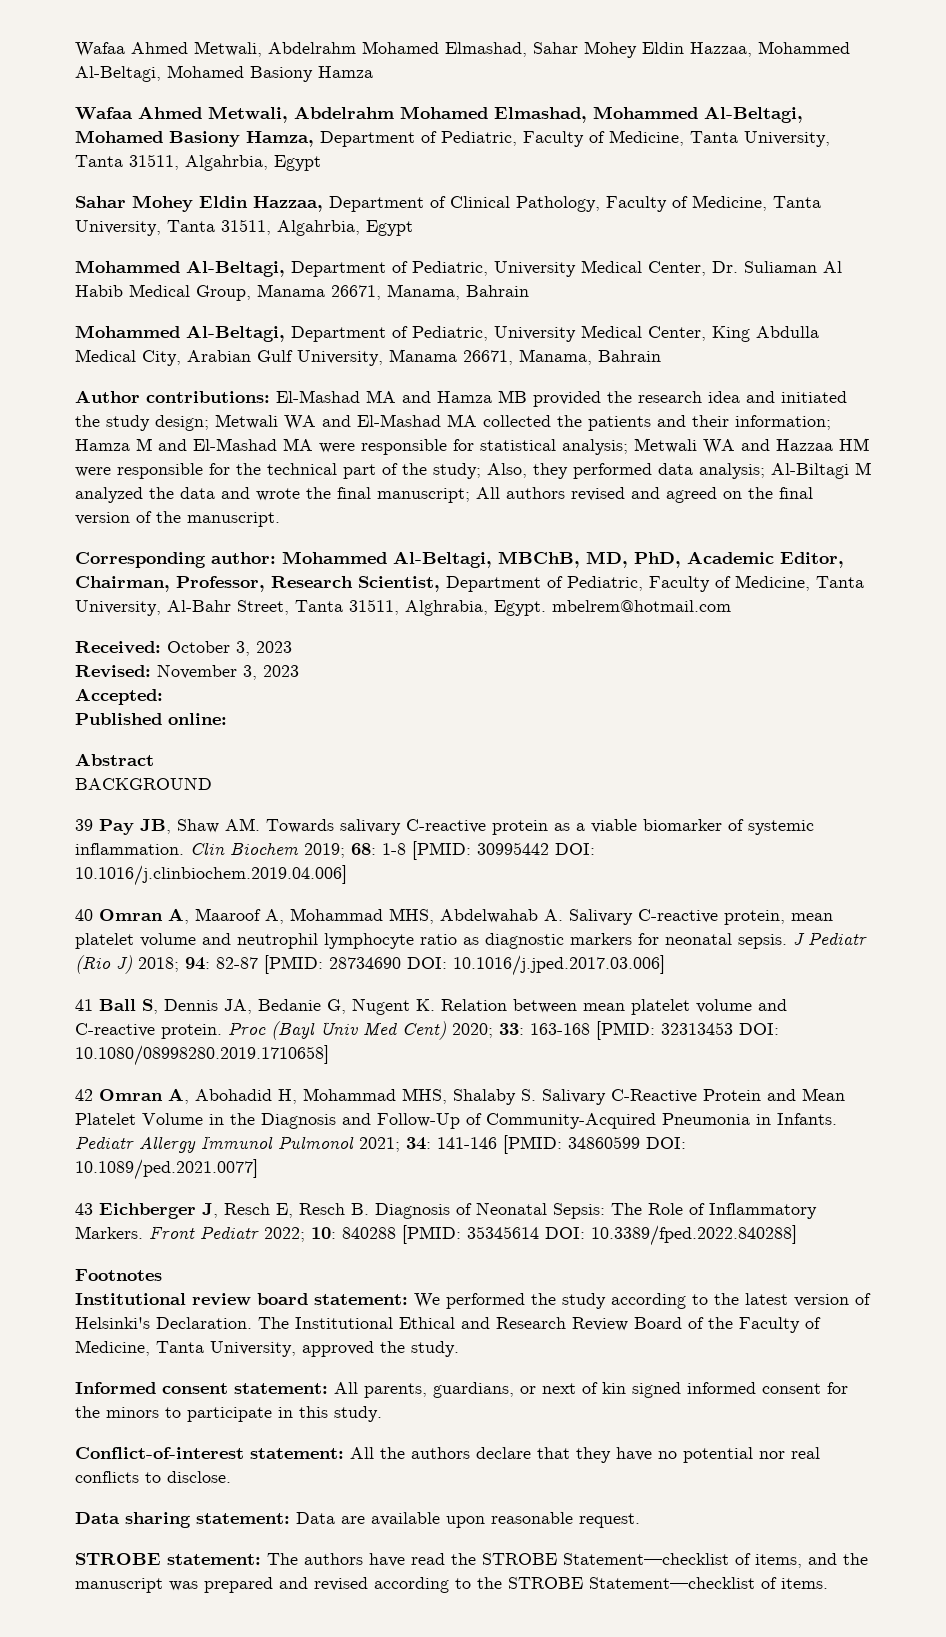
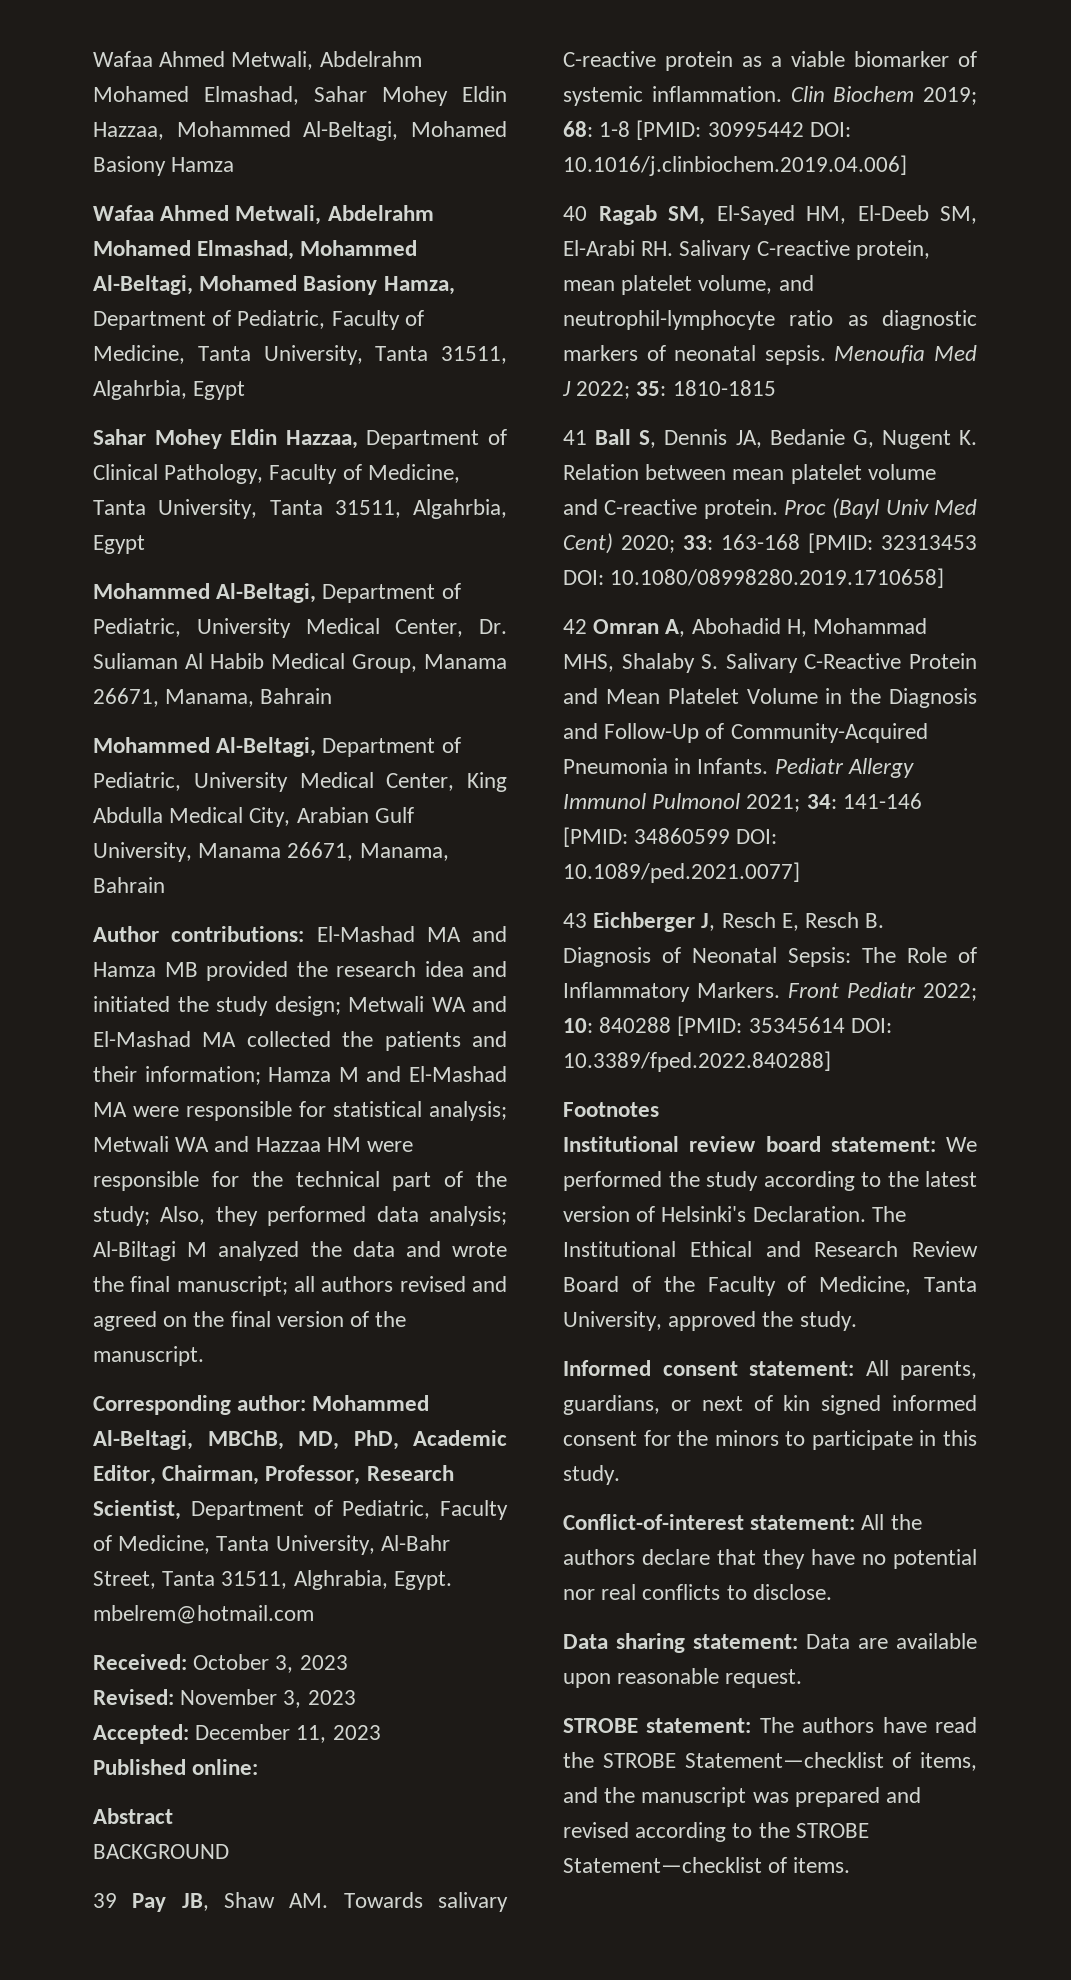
- All authors revised and agreed on the final version of the manuscript.
+ all authors revised and agreed on the final version of the manuscript.
- Accepted:
+ Accepted: December 11, 2023
- 40 Omran A, Maaroof A, Mohammad MHS, Abdelwahab A. Salivary C-reactive protein, mean platelet volume and neutrophil lymphocyte ratio as diagnostic markers for neonatal sepsis.
+ 40 Ragab SM, El-Sayed HM, El-Deeb SM, El-Arabi RH. Salivary C-reactive protein, mean platelet volume, and neutrophil-lymphocyte ratio as diagnostic markers of neonatal sepsis.
- J Pediatr (Rio J) 2018; 94: 82-87 [PMID: 28734690 DOI: 10.1016/j.jped.2017.03.006]
+ Menoufia Med J 2022; 35: 1810-1815

